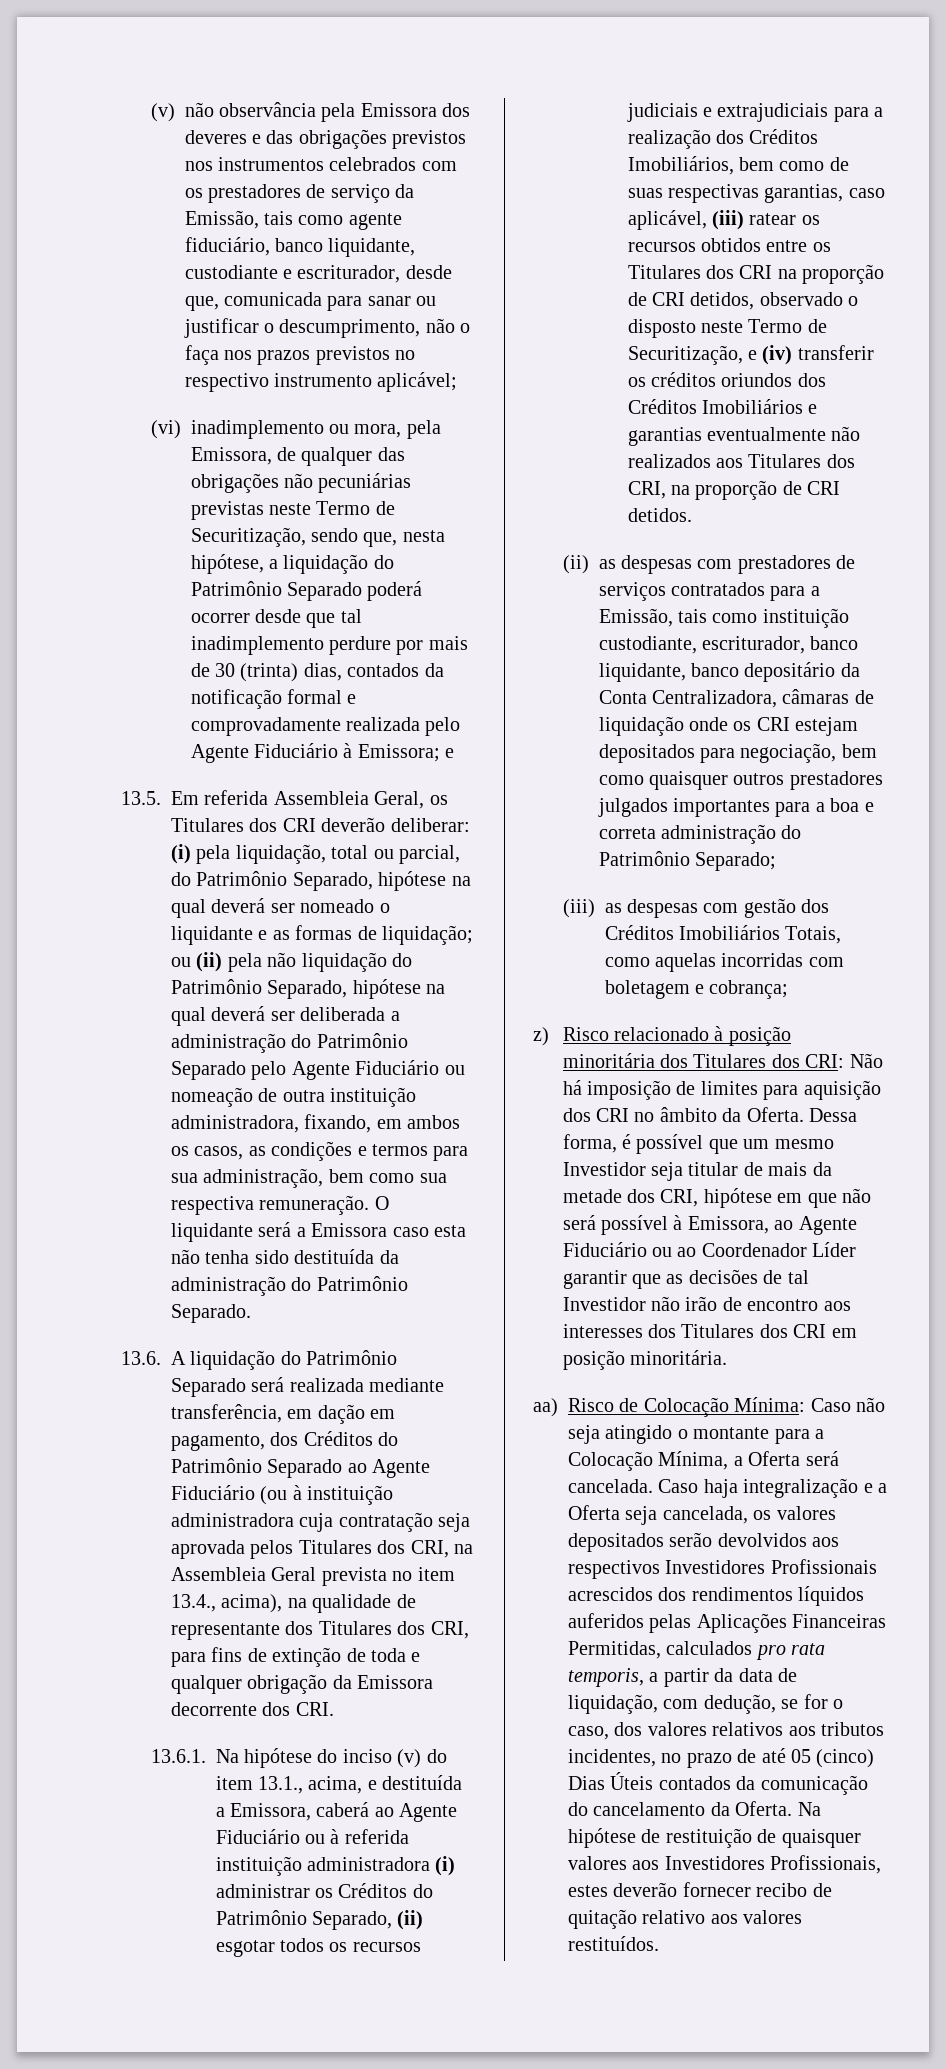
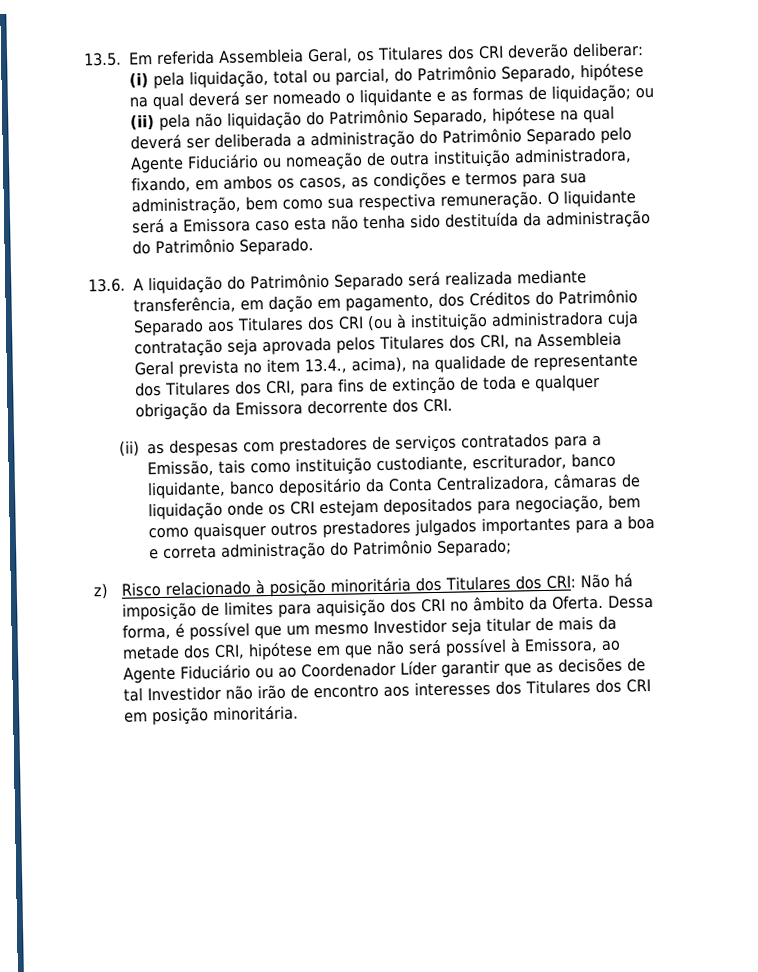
- (v) não observância pela Emissora dos deveres e das obrigações previstos nos instrumentos celebrados com os prestadores de serviço da Emissão, tais como agente fiduciário, banco liquidante, custodiante e escriturador, desde que, comunicada para sanar ou justificar o descumprimento, não o faça nos prazos previstos no respectivo instrumento aplicável;
- (vi) inadimplemento ou mora, pela Emissora, de qualquer das obrigações não pecuniárias previstas neste Termo de Securitização, sendo que, nesta hipótese, a liquidação do Patrimônio Separado poderá ocorrer desde que tal inadimplemento perdure por mais de 30 (trinta) dias, contados da notificação formal e comprovadamente realizada pelo Agente Fiduciário à Emissora; e
- 13.6. A liquidação do Patrimônio Separado será realizada mediante transferência, em dação em pagamento, dos Créditos do Patrimônio Separado ao Agente Fiduciário (ou à instituição administradora cuja contratação seja aprovada pelos Titulares dos CRI, na Assembleia Geral prevista no item 13.4., acima), na qualidade de representante dos Titulares dos CRI, para fins de extinção de toda e qualquer obrigação da Emissora decorrente dos CRI.
+ 13.6. A liquidação do Patrimônio Separado será realizada mediante transferência, em dação em pagamento, dos Créditos do Patrimônio Separado aos Titulares dos CRI (ou à instituição administradora cuja contratação seja aprovada pelos Titulares dos CRI, na Assembleia Geral prevista no item 13.4., acima), na qualidade de representante dos Titulares dos CRI, para fins de extinção de toda e qualquer obrigação da Emissora decorrente dos CRI.
- 13.6.1. Na hipótese do inciso (v) do item 13.1., acima, e destituída a Emissora, caberá ao Agente Fiduciário ou à referida instituição administradora (i) administrar os Créditos do Patrimônio Separado, (ii) esgotar todos os recursos judiciais e extrajudiciais para a realização dos Créditos Imobiliários, bem como de suas respectivas garantias, caso aplicável, (iii) ratear os recursos obtidos entre os Titulares dos CRI na proporção de CRI detidos, observado o disposto neste Termo de Securitização, e (iv) transferir os créditos oriundos dos Créditos Imobiliários e garantias eventualmente não realizados aos Titulares dos CRI, na proporção de CRI detidos.
- (iii) as despesas com gestão dos Créditos Imobiliários Totais, como aquelas incorridas com boletagem e cobrança;
- aa) Risco de Colocação Mínima: Caso não seja atingido o montante para a Colocação Mínima, a Oferta será cancelada. Caso haja integralização e a Oferta seja cancelada, os valores depositados serão devolvidos aos respectivos Investidores Profissionais acrescidos dos rendimentos líquidos auferidos pelas Aplicações Financeiras Permitidas, calculados pro rata temporis, a partir da data de liquidação, com dedução, se for o caso, dos valores relativos aos tributos incidentes, no prazo de até 05 (cinco) Dias Úteis contados da comunicação do cancelamento da Oferta. Na hipótese de restituição de quaisquer valores aos Investidores Profissionais, estes deverão fornecer recibo de quitação relativo aos valores restituídos.

